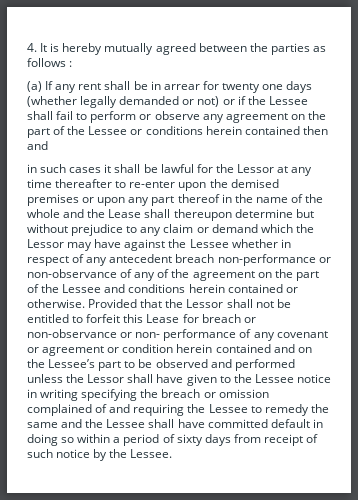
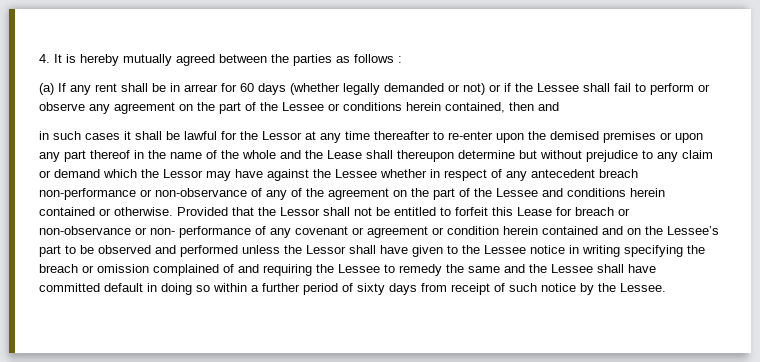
- (a) If any rent shall be in arrear for twenty one days (whether legally demanded or not) or if the Lessee shall fail to perform or observe any agreement on the part of the Lessee or conditions herein contained then and
+ (a) If any rent shall be in arrear for 60 days (whether legally demanded or not) or if the Lessee shall fail to perform or observe any agreement on the part of the Lessee or conditions herein contained, then and
- Provided that the Lessor shall not be entitled to forfeit this Lease for breach or non-observance or non- performance of any covenant or agreement or condition herein contained and on the Lessee’s part to be observed and performed unless the Lessor shall have given to the Lessee notice in writing specifying the breach or omission complained of and requiring the Lessee to remedy the same and the Lessee shall have committed default in doing so within a period of sixty days from receipt of such notice by the Lessee.
+ Provided that the Lessor shall not be entitled to forfeit this Lease for breach or non-observance or non- performance of any covenant or agreement or condition herein contained and on the Lessee’s part to be observed and performed unless the Lessor shall have given to the Lessee notice in writing specifying the breach or omission complained of and requiring the Lessee to remedy the same and the Lessee shall have committed default in doing so within a further period of sixty days from receipt of such notice by the Lessee.

